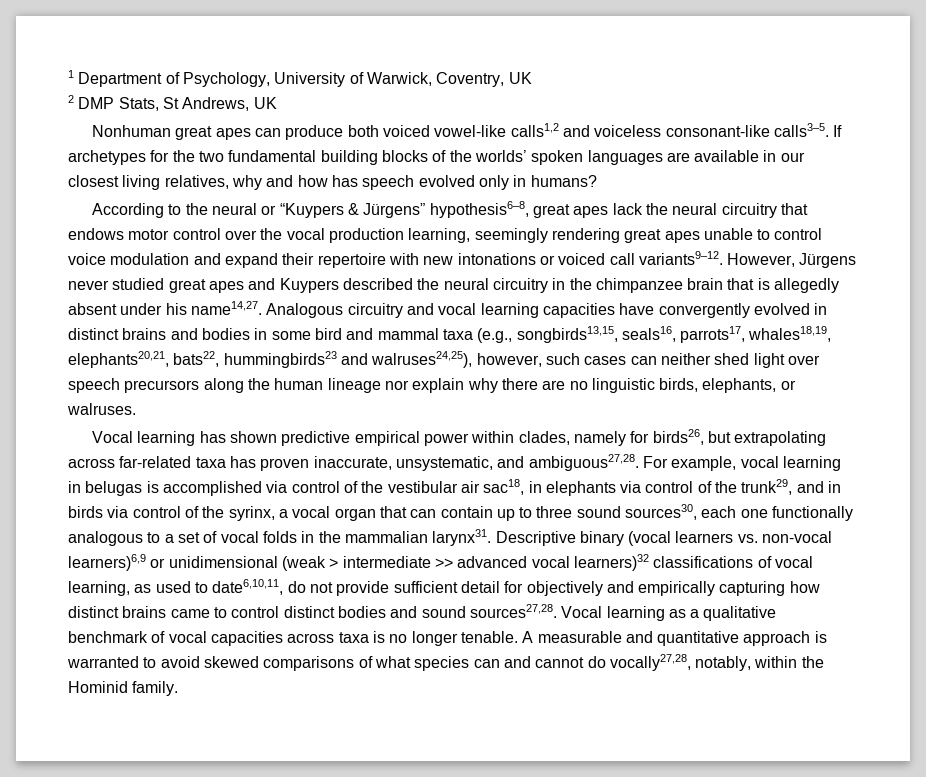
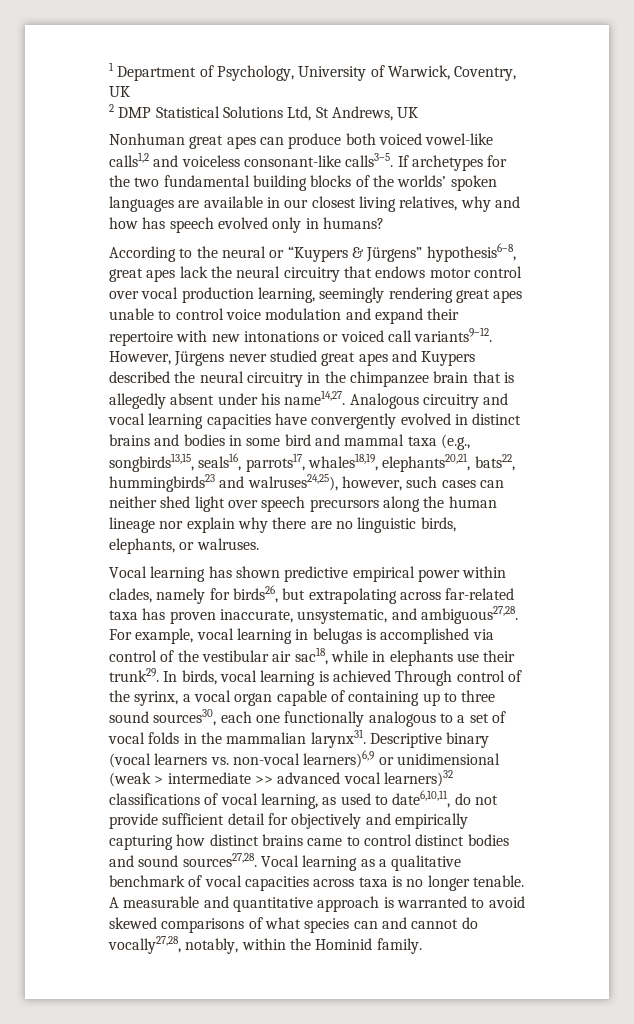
- 2 DMP Stats, St Andrews, UK
+ 2 DMP Statistical Solutions Ltd, St Andrews, UK
- According to the neural or “Kuypers & Jürgens” hypothesis6–8, great apes lack the neural circuitry that endows motor control over the vocal production learning, seemingly rendering great apes unable to control voice modulation and expand their repertoire with new intonations or voiced call variants9–12.
+ According to the neural or “Kuypers & Jürgens” hypothesis6–8, great apes lack the neural circuitry that endows motor control over vocal production learning, seemingly rendering great apes unable to control voice modulation and expand their repertoire with new intonations or voiced call variants9–12.
- For example, vocal learning in belugas is accomplished via control of the vestibular air sac18, in elephants via control of the trunk29, and in birds via control of the syrinx, a vocal organ that can contain up to three sound sources30, each one functionally analogous to a set of vocal folds in the mammalian larynx31.
+ For example, vocal learning in belugas is accomplished via control of the vestibular air sac18, while in elephants use their trunk29. In birds, vocal learning is achieved Through control of the syrinx, a vocal organ capable of containing up to three sound sources30, each one functionally analogous to a set of vocal folds in the mammalian larynx31.

